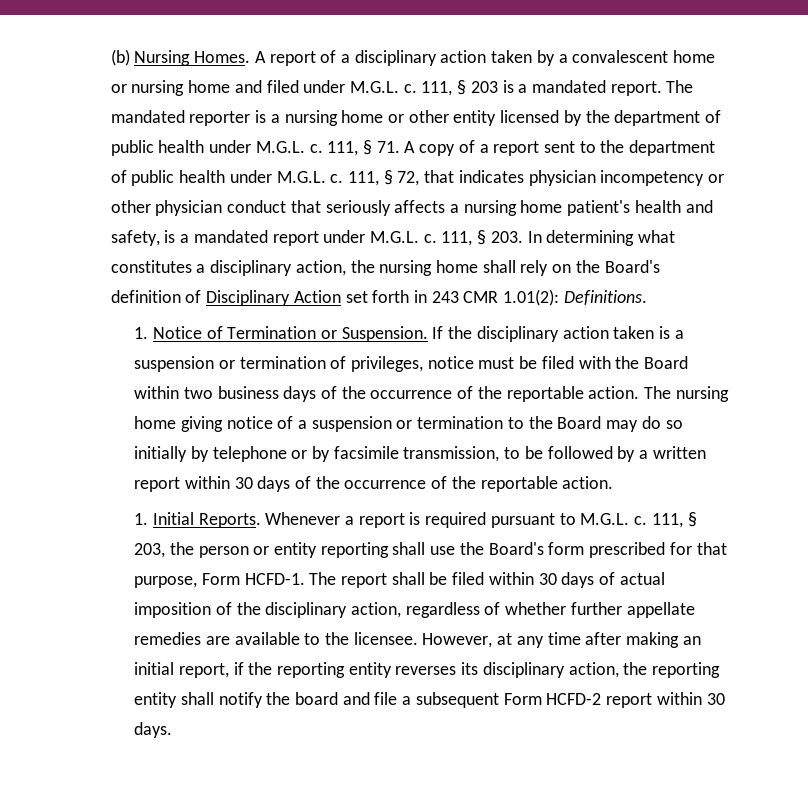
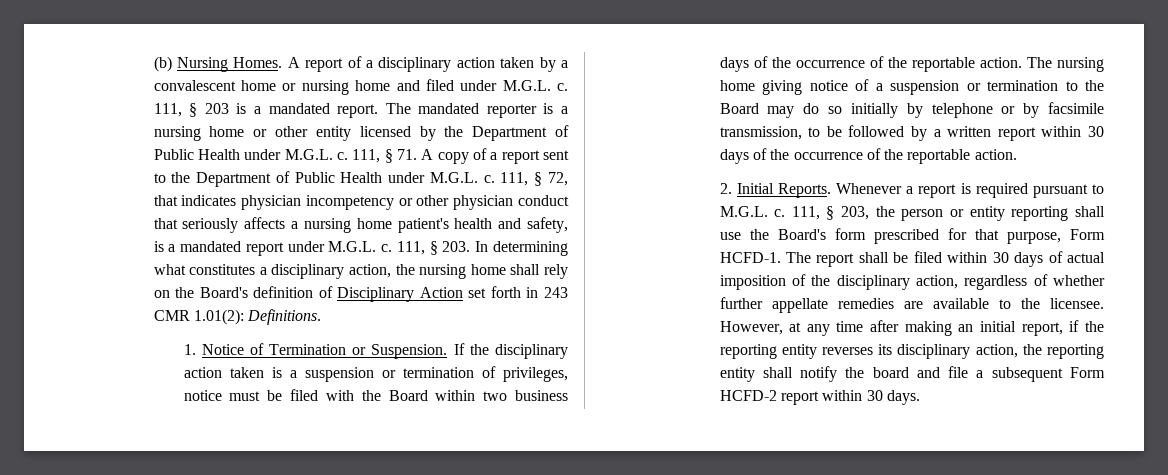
- The mandated reporter is a nursing home or other entity licensed by the department of public health under M.G.L. c.
+ The mandated reporter is a nursing home or other entity licensed by the Department of Public Health under M.G.L. c.
- 111, § 71. A copy of a report sent to the department of public health under M.G.L. c.
+ 111, § 71. A copy of a report sent to the Department of Public Health under M.G.L. c.
- 1. Initial Reports.
+ 2. Initial Reports.

